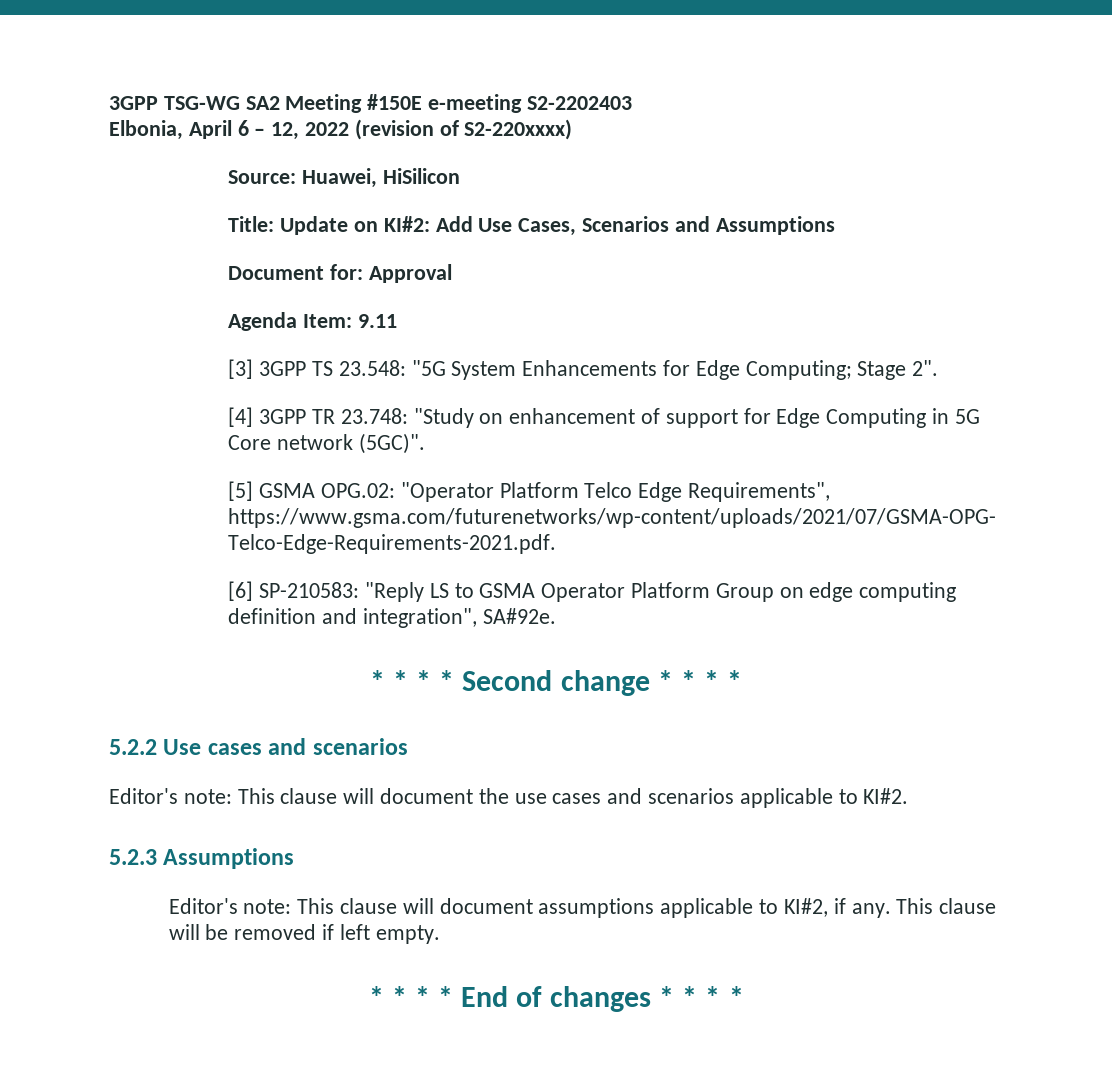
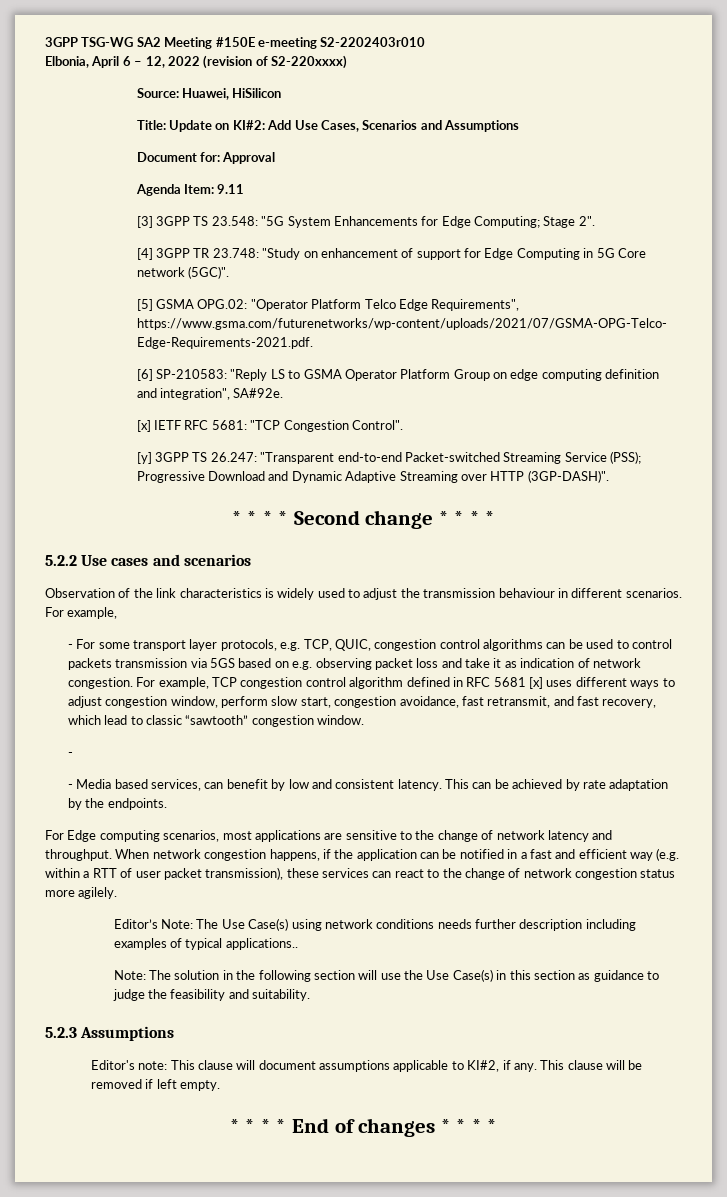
- 3GPP TSG-WG SA2 Meeting #150E e-meeting S2-2202403
+ 3GPP TSG-WG SA2 Meeting #150E e-meeting S2-2202403r010
+ [x] IETF RFC 5681: "TCP Congestion Control".
+ [y] 3GPP TS 26.247: "Transparent end-to-end Packet-switched Streaming Service (PSS); Progressive Download and Dynamic Adaptive Streaming over HTTP (3GP-DASH)".
- Editor's note: This clause will document the use cases and scenarios applicable to KI#2.
+ Observation of the link characteristics is widely used to adjust the transmission behaviour in different scenarios. For example,
+ - For some transport layer protocols, e.g. TCP, QUIC, congestion control algorithms can be used to control packets transmission via 5GS based on e.g. observing packet loss and take it as indication of network congestion. For example, TCP congestion control algorithm defined in RFC 5681 [x] uses different ways to adjust congestion window, perform slow start, congestion avoidance, fast retransmit, and fast recovery, which lead to classic “sawtooth” congestion window.
+ -
+ - Media based services, can benefit by low and consistent latency. This can be achieved by rate adaptation by the endpoints.
+ For Edge computing scenarios, most applications are sensitive to the change of network latency and throughput. When network congestion happens, if the application can be notified in a fast and efficient way (e.g. within a RTT of user packet transmission), these services can react to the change of network congestion status more agilely.
+ Editor’s Note: The Use Case(s) using network conditions needs further description including examples of typical applications..
+ Note: The solution in the following section will use the Use Case(s) in this section as guidance to judge the feasibility and suitability.

